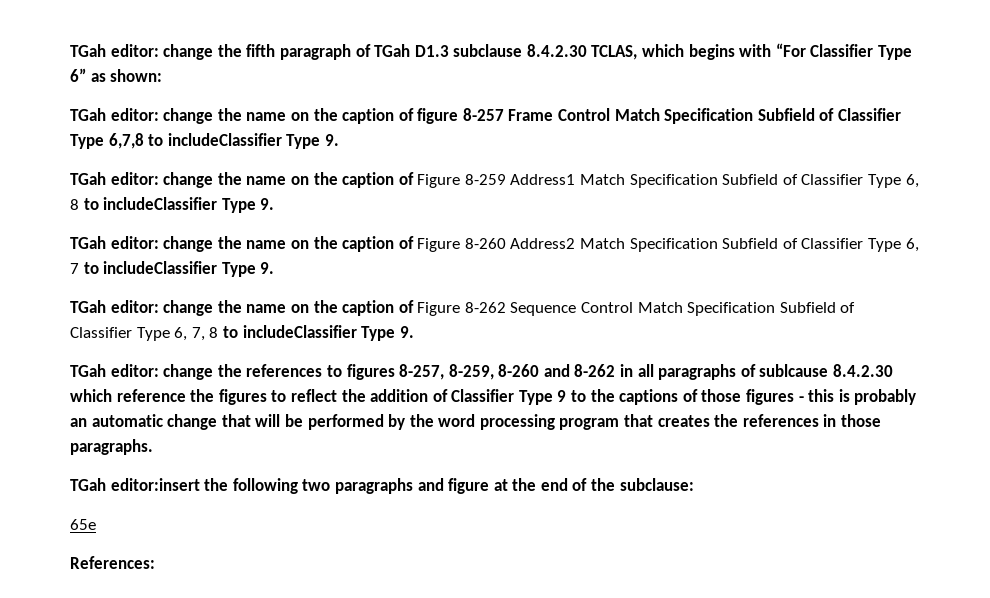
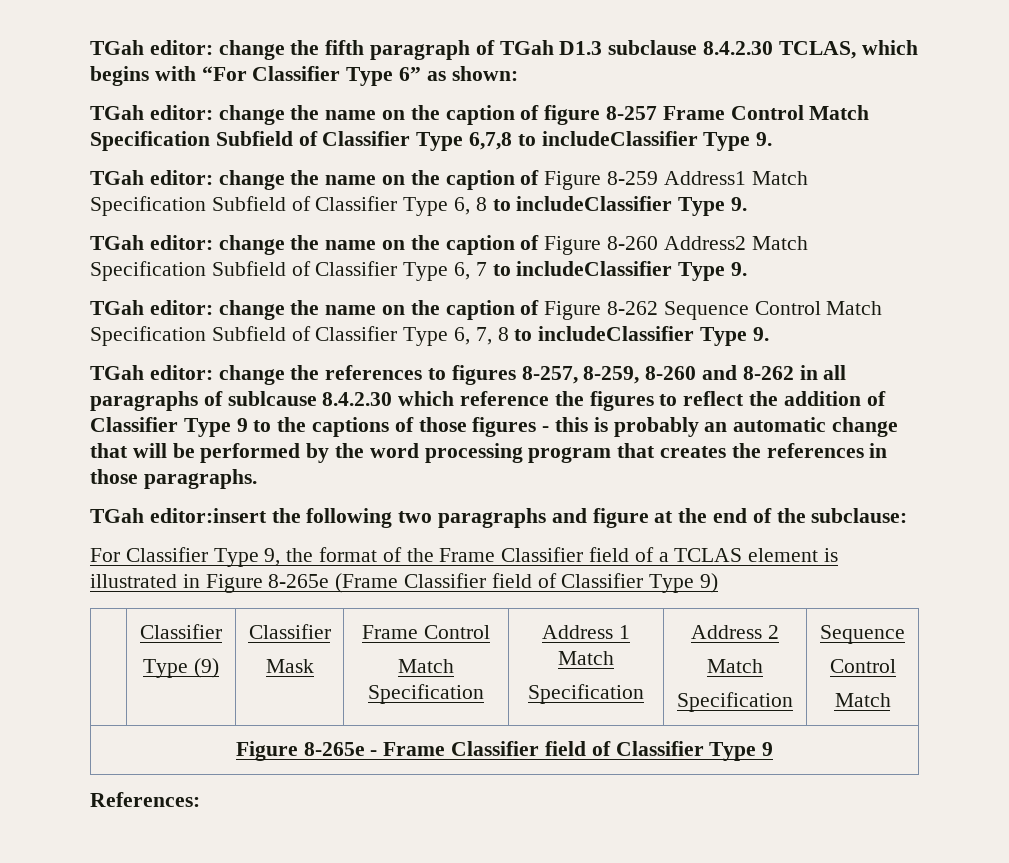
- 65e
+ For Classifier Type 9, the format of the Frame Classifier field of a TCLAS element is illustrated in Figure 8-265e (Frame Classifier field of Classifier Type 9)
+ | Classifier
+ Type (9) | Classifier
+ Mask | Frame Control
+ Match Specification | Address 1 Match
+ Specification | Address 2
+ Match
+ Specification | Sequence
+ Control
+ Match
+ Figure 8-265e - Frame Classifier field of Classifier Type 9

